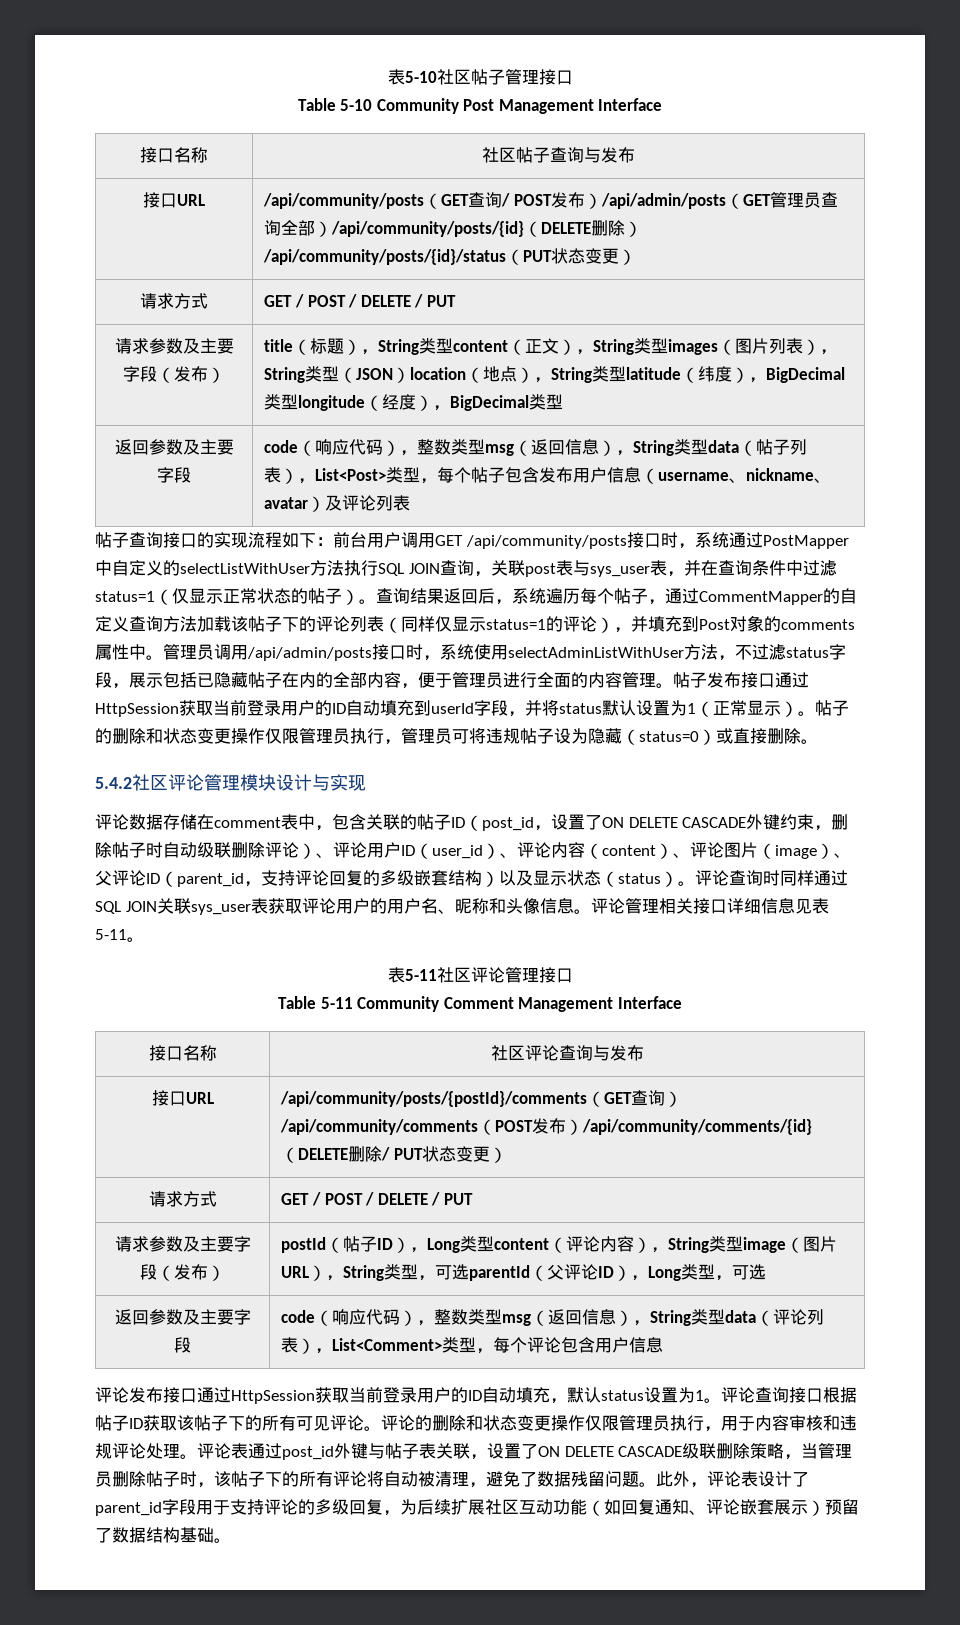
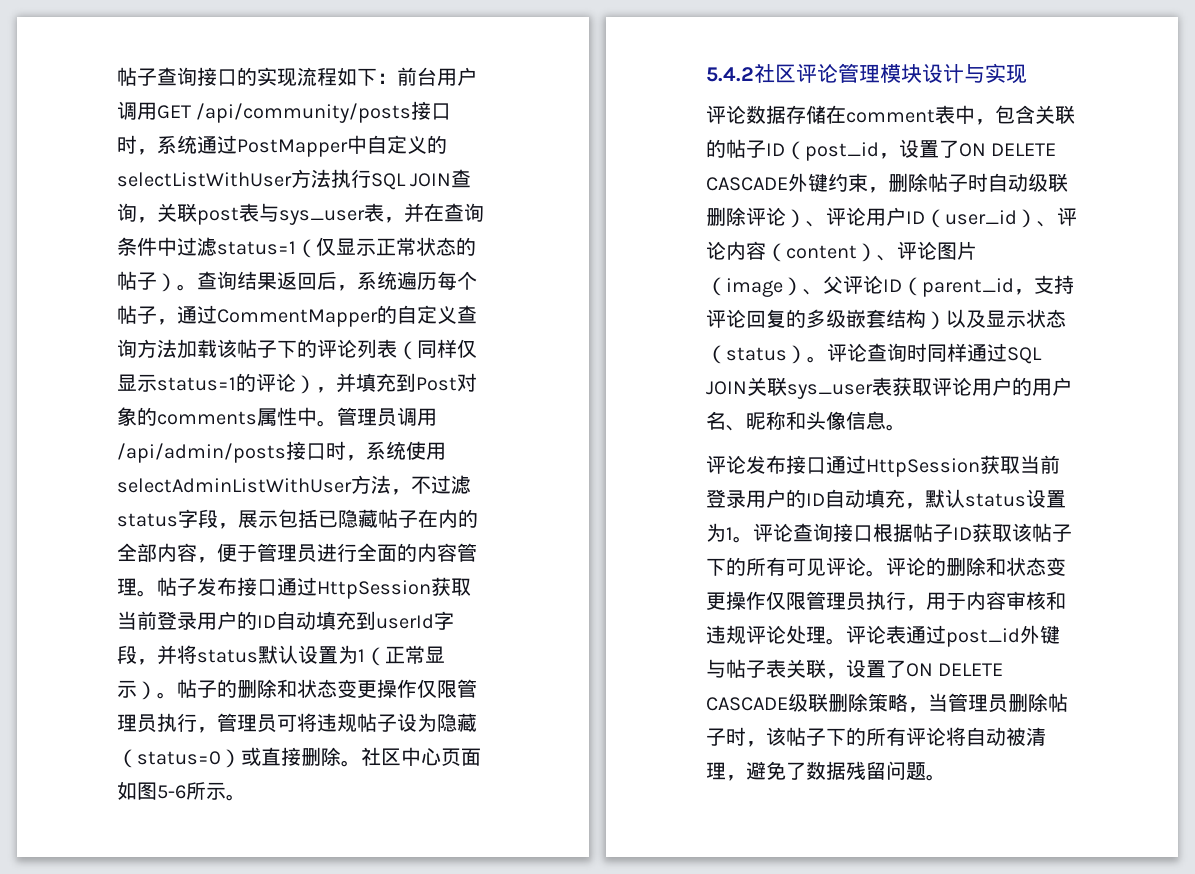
- 表5-10社区帖子管理接口
- Table 5-10 Community Post Management Interface
- 接口名称 | 社区帖子查询与发布
- 接口URL | /api/community/posts（GET查询/ POST发布）/api/admin/posts（GET管理员查询全部）/api/community/posts/{id}（DELETE删除）/api/community/posts/{id}/status（PUT状态变更）
- 请求方式 | GET / POST / DELETE / PUT
- 请求参数及主要字段（发布） | title（标题），String类型content（正文），String类型images（图片列表），String类型（JSON）location（地点），String类型latitude（纬度），BigDecimal类型longitude（经度），BigDecimal类型
- 返回参数及主要字段 | code（响应代码），整数类型msg（返回信息），String类型data（帖子列表），List<Post>类型，每个帖子包含发布用户信息（username、nickname、avatar）及评论列表
+ 社区中心页面如图5-6所示。
- 评论管理相关接口详细信息见表5-11。
- 表5-11社区评论管理接口
- Table 5-11 Community Comment Management Interface
- 接口名称 | 社区评论查询与发布
- 接口URL | /api/community/posts/{postId}/comments（GET查询）/api/community/comments（POST发布）/api/community/comments/{id}（DELETE删除/ PUT状态变更）
- 请求方式 | GET / POST / DELETE / PUT
- 请求参数及主要字段（发布） | postId（帖子ID），Long类型content（评论内容），String类型image（图片URL），String类型，可选parentId（父评论ID），Long类型，可选
- 返回参数及主要字段 | code（响应代码），整数类型msg（返回信息），String类型data（评论列表），List<Comment>类型，每个评论包含用户信息
- 此外，评论表设计了parent_id字段用于支持评论的多级回复，为后续扩展社区互动功能（如回复通知、评论嵌套展示）预留了数据结构基础。

